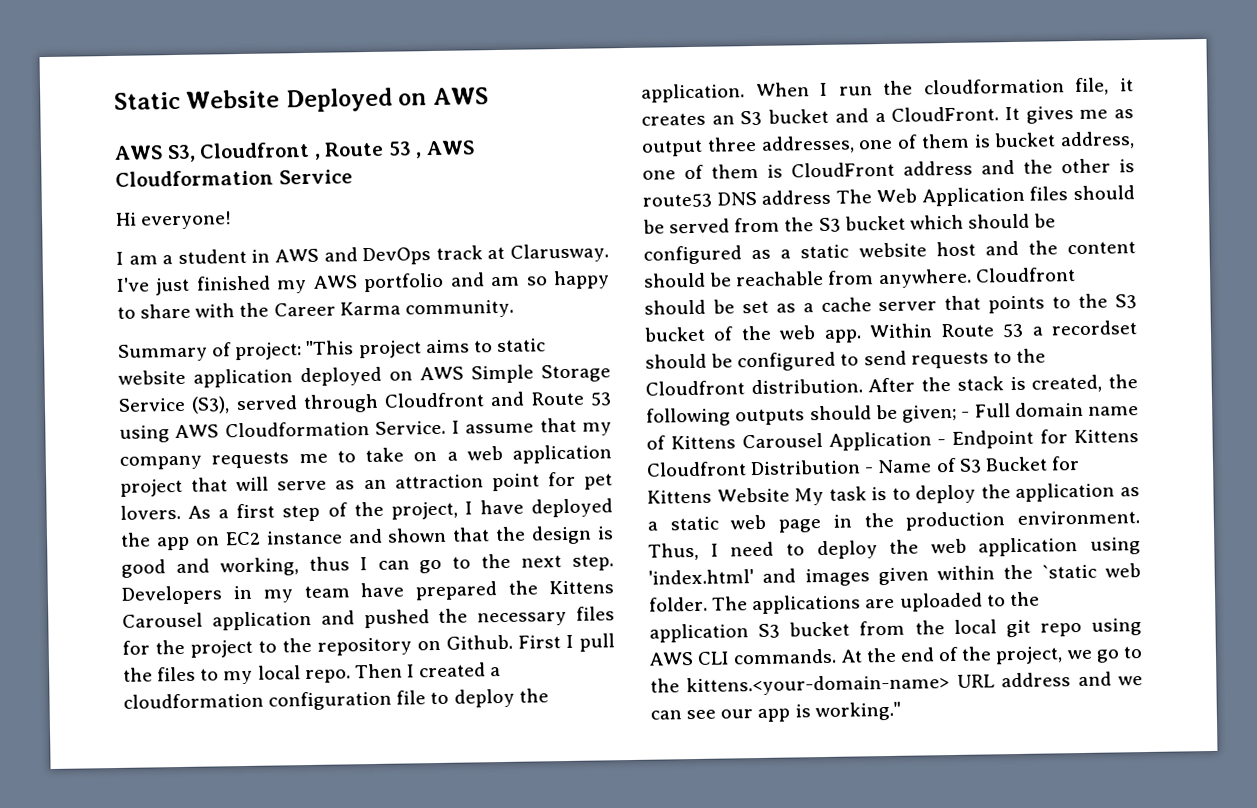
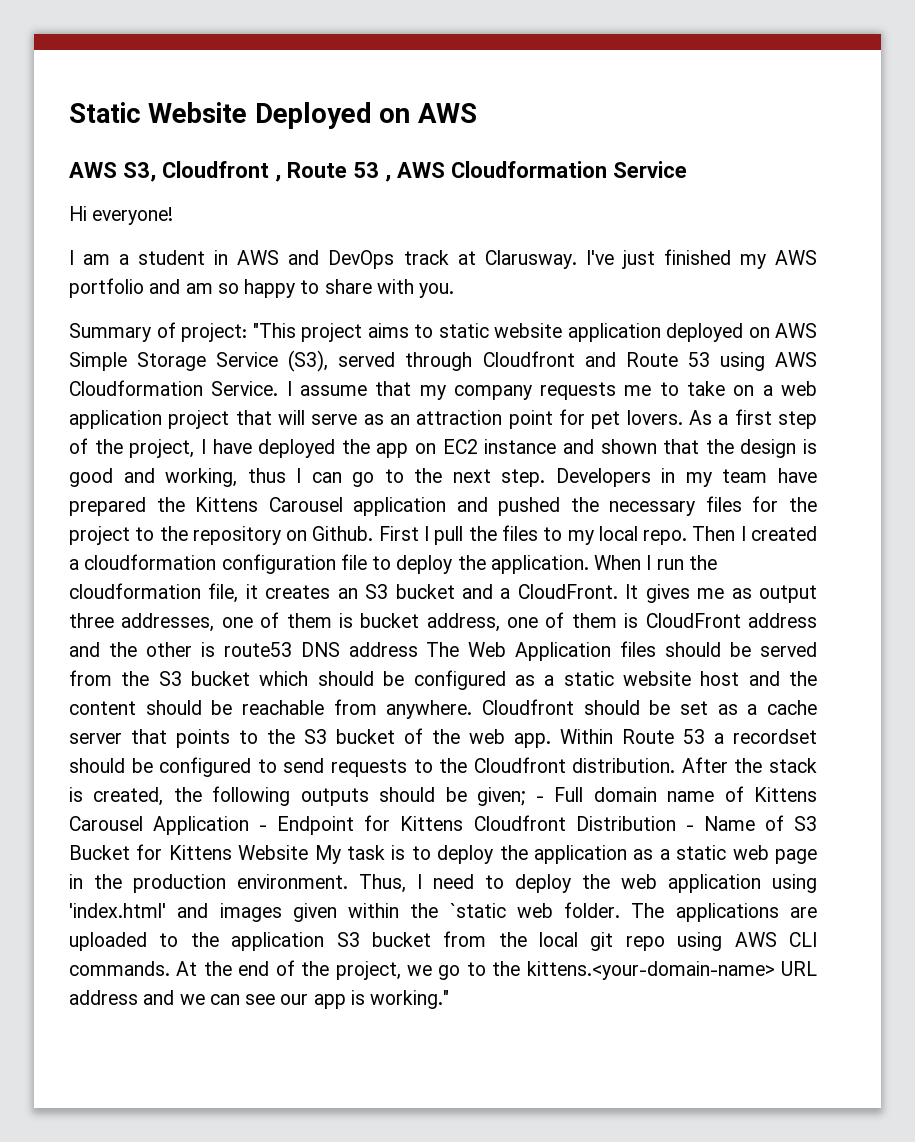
- I've just finished my AWS portfolio and am so happy to share with the Career Karma community.
+ I've just finished my AWS portfolio and am so happy to share with you.

